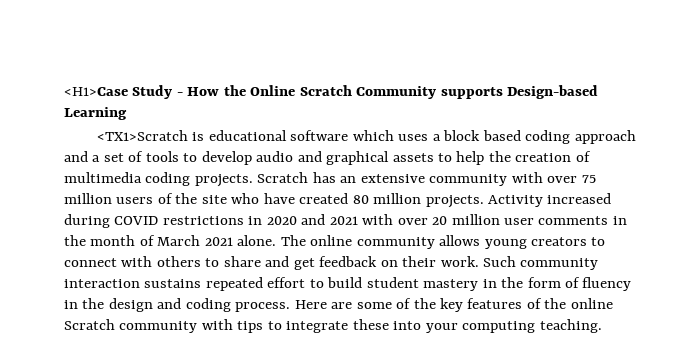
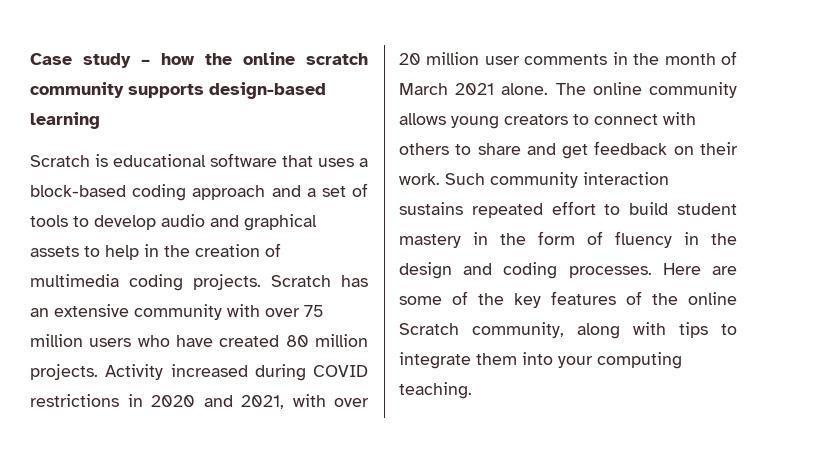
- <H1>Case Study - How the Online Scratch Community supports Design-based Learning
- <TX1>Scratch is educational software which uses a block based coding approach and a set of tools to develop audio and graphical assets to help the creation of multimedia coding projects.
+ Case study – how the online scratch community supports design-based learning
+ Scratch is educational software that uses a block-based coding approach and a set of tools to develop audio and graphical assets to help in the creation of multimedia coding projects.
- Scratch has an extensive community with over 75 million users of the site who have created 80 million projects.
+ Scratch has an extensive community with over 75 million users who have created 80 million projects.
- Activity increased during COVID restrictions in 2020 and 2021 with over 20 million user comments in the month of March 2021 alone.
+ Activity increased during COVID restrictions in 2020 and 2021, with over 20 million user comments in the month of March 2021 alone.
- Such community interaction sustains repeated effort to build student mastery in the form of fluency in the design and coding process.
+ Such community interaction sustains repeated effort to build student mastery in the form of fluency in the design and coding processes.
- Here are some of the key features of the online Scratch community with tips to integrate these into your computing teaching.
+ Here are some of the key features of the online Scratch community, along with tips to integrate them into your computing teaching.

